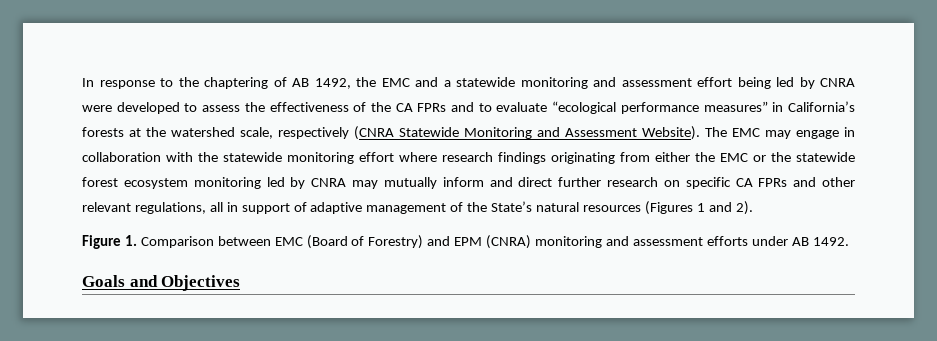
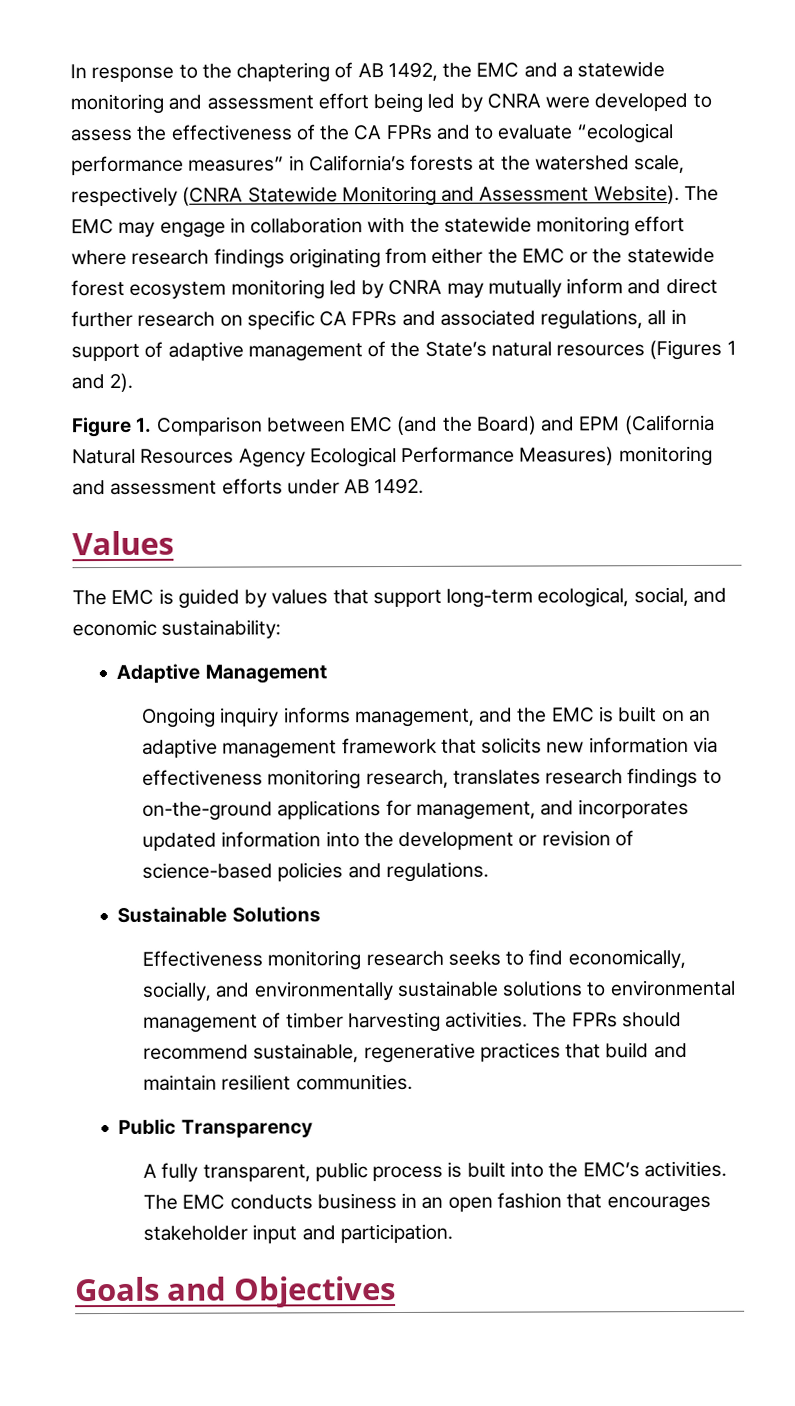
- The EMC may engage in collaboration with the statewide monitoring effort where research findings originating from either the EMC or the statewide forest ecosystem monitoring led by CNRA may mutually inform and direct further research on specific CA FPRs and other relevant regulations, all in support of adaptive management of the State’s natural resources (Figures 1 and 2).
+ The EMC may engage in collaboration with the statewide monitoring effort where research findings originating from either the EMC or the statewide forest ecosystem monitoring led by CNRA may mutually inform and direct further research on specific CA FPRs and associated regulations, all in support of adaptive management of the State’s natural resources (Figures 1 and 2).
- Figure 1. Comparison between EMC (Board of Forestry) and EPM (CNRA) monitoring and assessment efforts under AB 1492.
+ Figure 1. Comparison between EMC (and the Board) and EPM (California Natural Resources Agency Ecological Performance Measures) monitoring and assessment efforts under AB 1492.
+ Values
+ The EMC is guided by values that support long-term ecological, social, and economic sustainability:
+ Adaptive Management
+ Ongoing inquiry informs management, and the EMC is built on an adaptive management framework that solicits new information via effectiveness monitoring research, translates research findings to on-the-ground applications for management, and incorporates updated information into the development or revision of science-based policies and regulations.
+ Sustainable Solutions
+ Effectiveness monitoring research seeks to find economically, socially, and environmentally sustainable solutions to environmental management of timber harvesting activities. The FPRs should recommend sustainable, regenerative practices that build and maintain resilient communities.
+ Public Transparency
+ A fully transparent, public process is built into the EMC’s activities. The EMC conducts business in an open fashion that encourages stakeholder input and participation.

